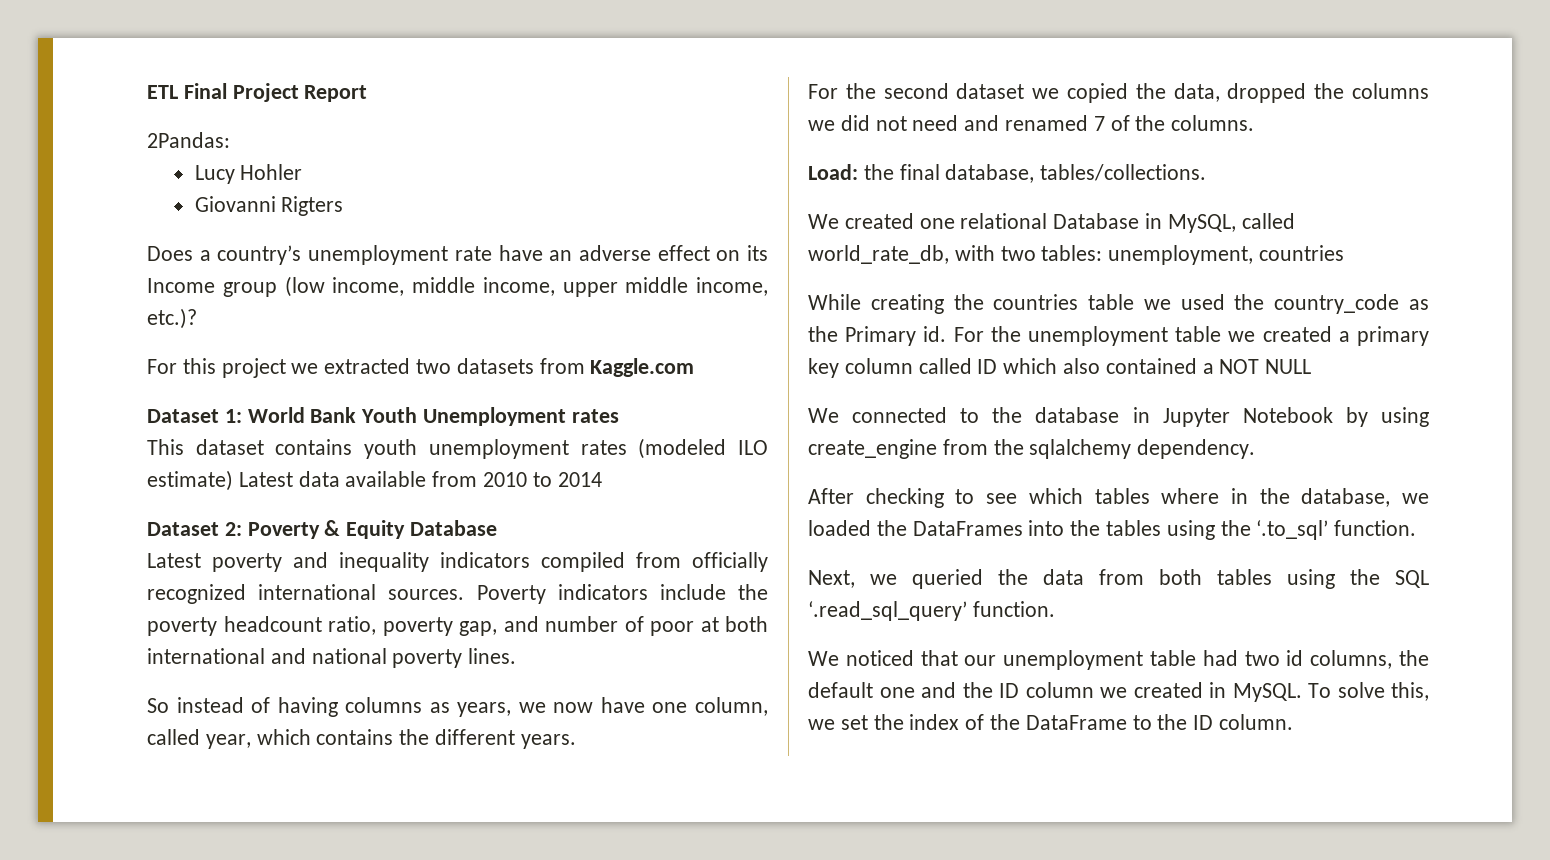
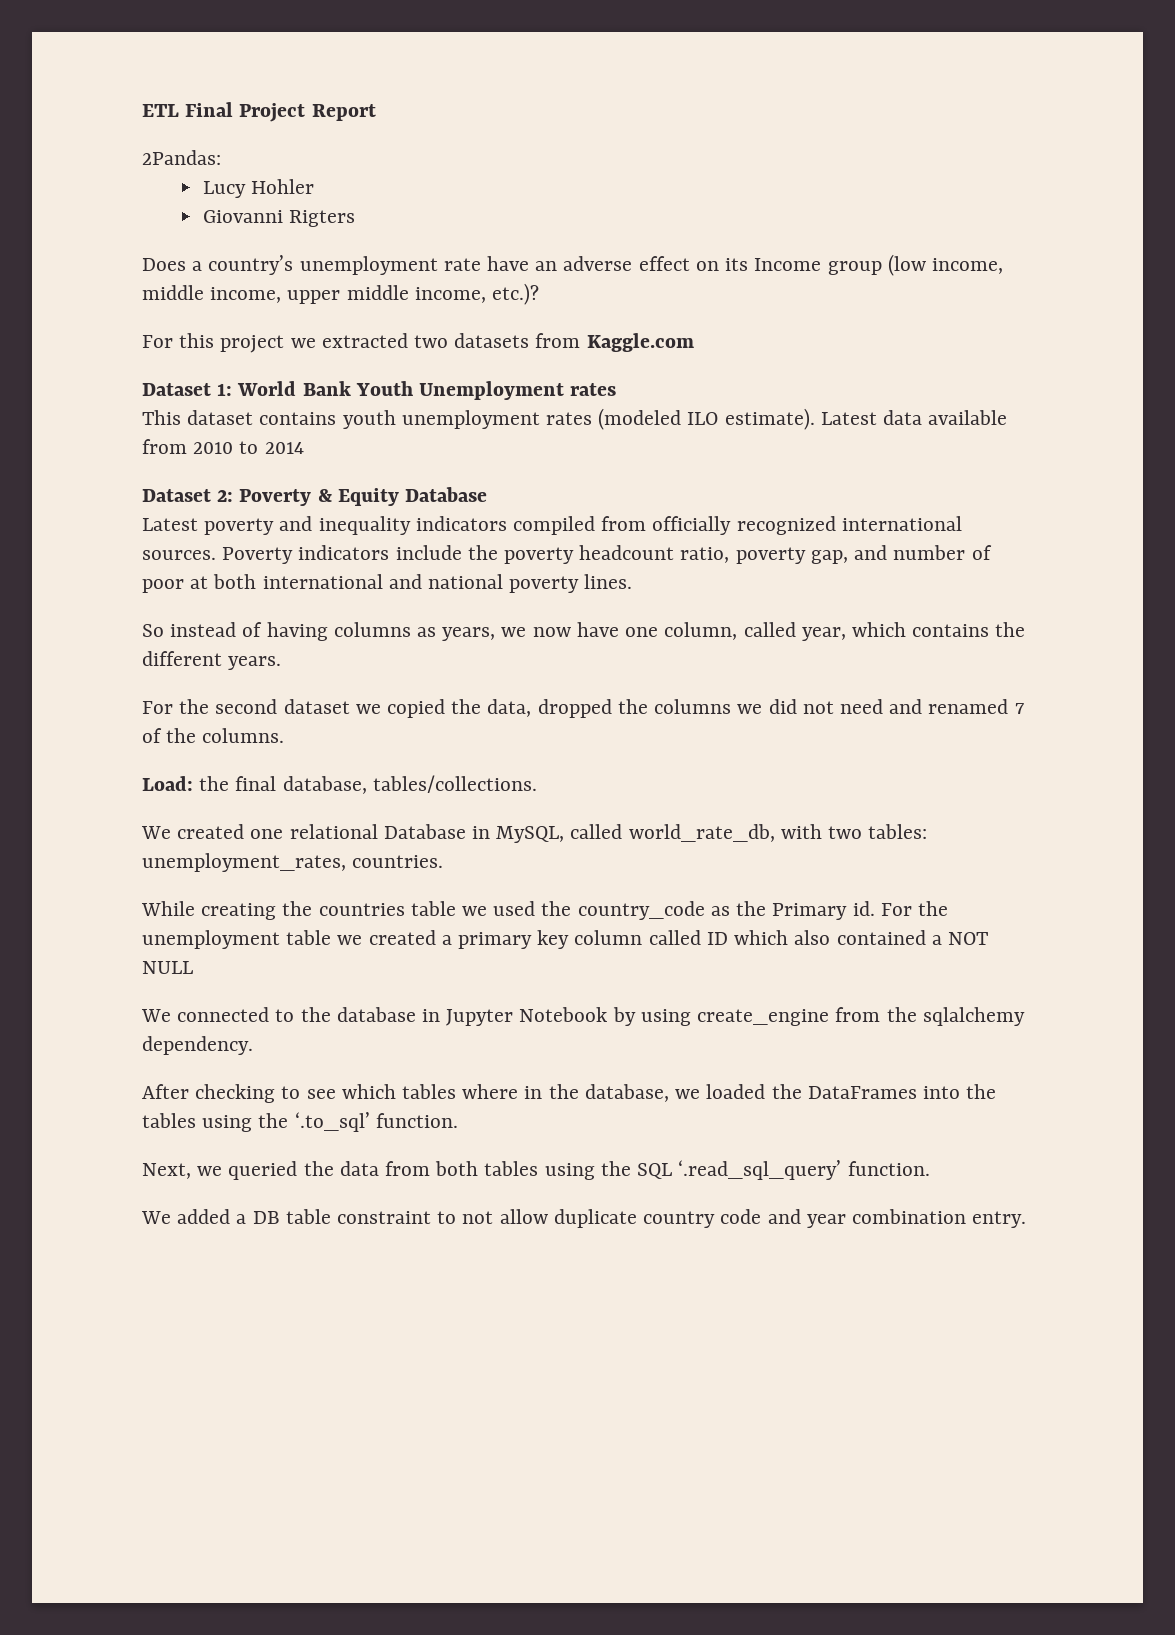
- This dataset contains youth unemployment rates (modeled ILO estimate) Latest data available from 2010 to 2014
+ This dataset contains youth unemployment rates (modeled ILO estimate). Latest data available from 2010 to 2014
- We created one relational Database in MySQL, called world_rate_db, with two tables: unemployment, countries
+ We created one relational Database in MySQL, called world_rate_db, with two tables: unemployment_rates, countries.
- We noticed that our unemployment table had two id columns, the default one and the ID column we created in MySQL. To solve this, we set the index of the DataFrame to the ID column.
+ We added a DB table constraint to not allow duplicate country code and year combination entry.

